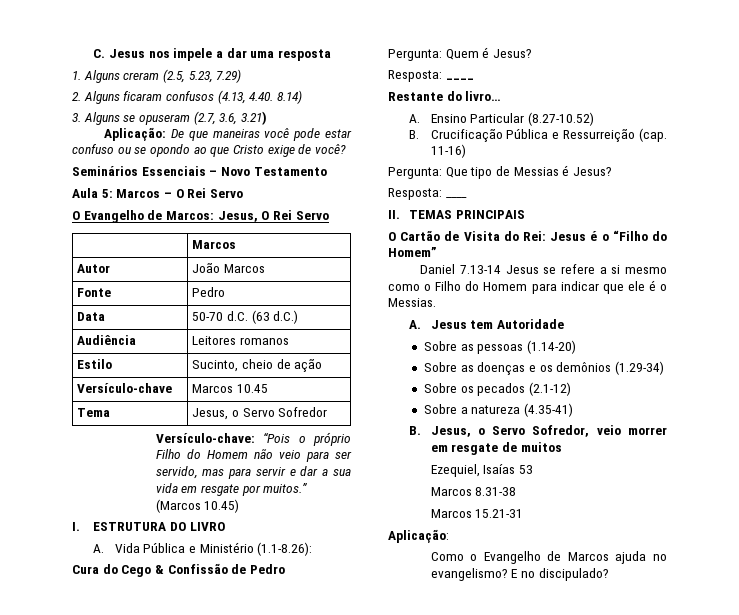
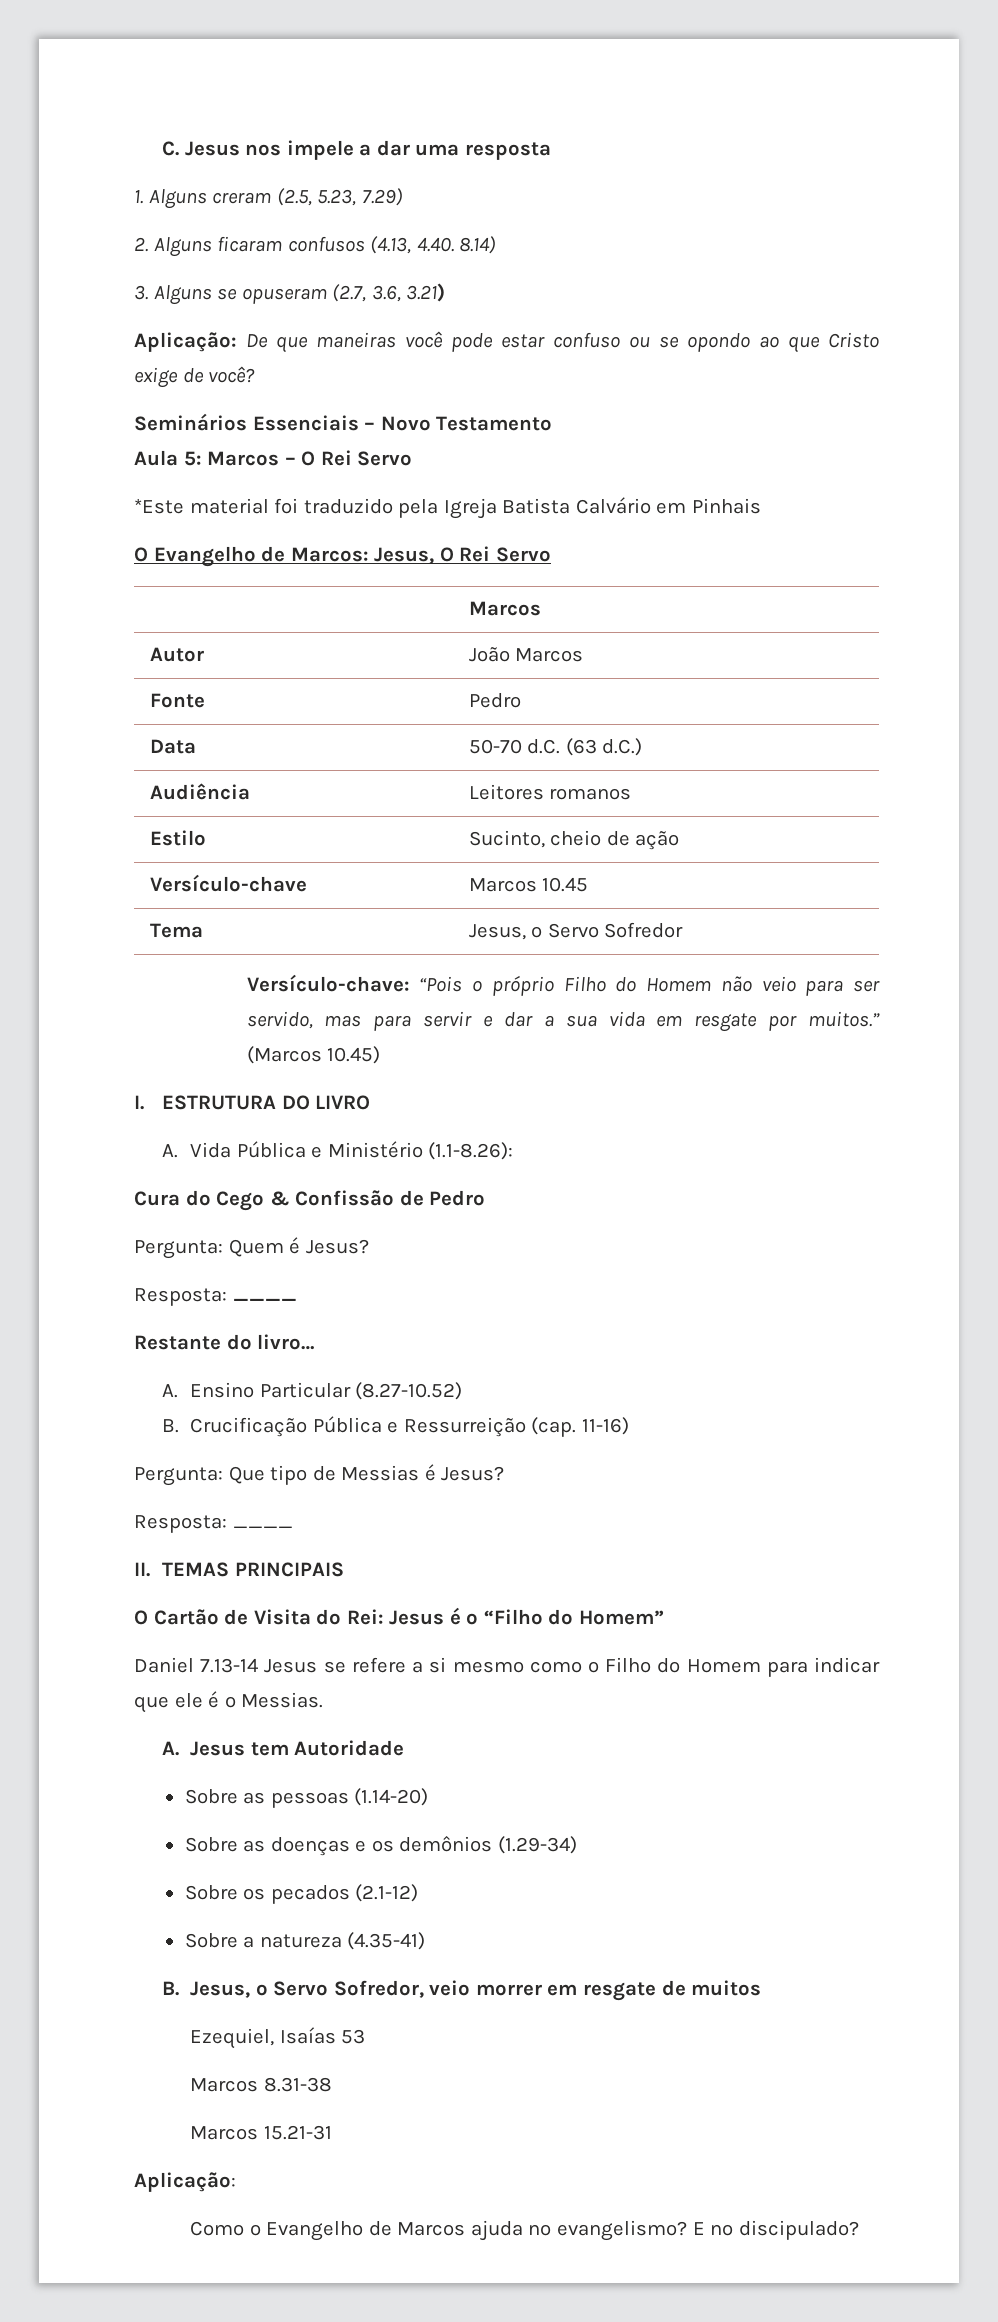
+ *Este material foi traduzido pela Igreja Batista Calvário em Pinhais

